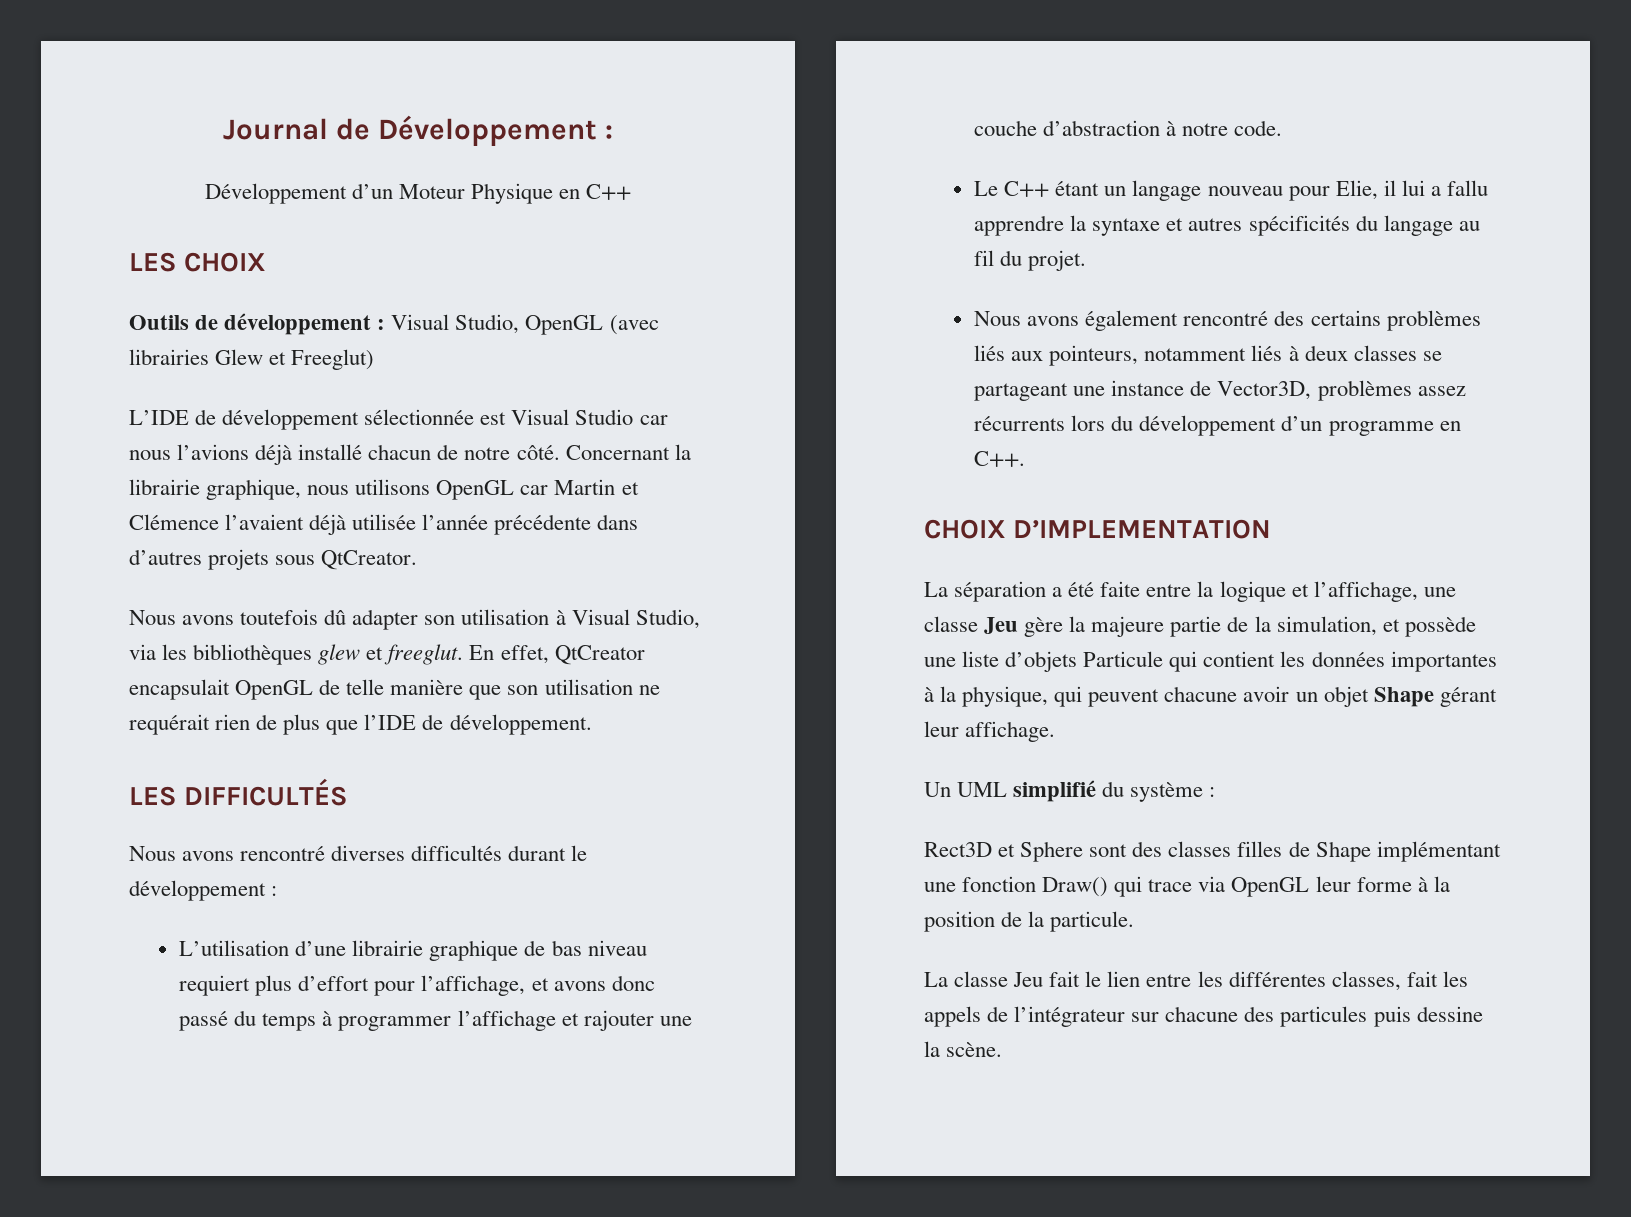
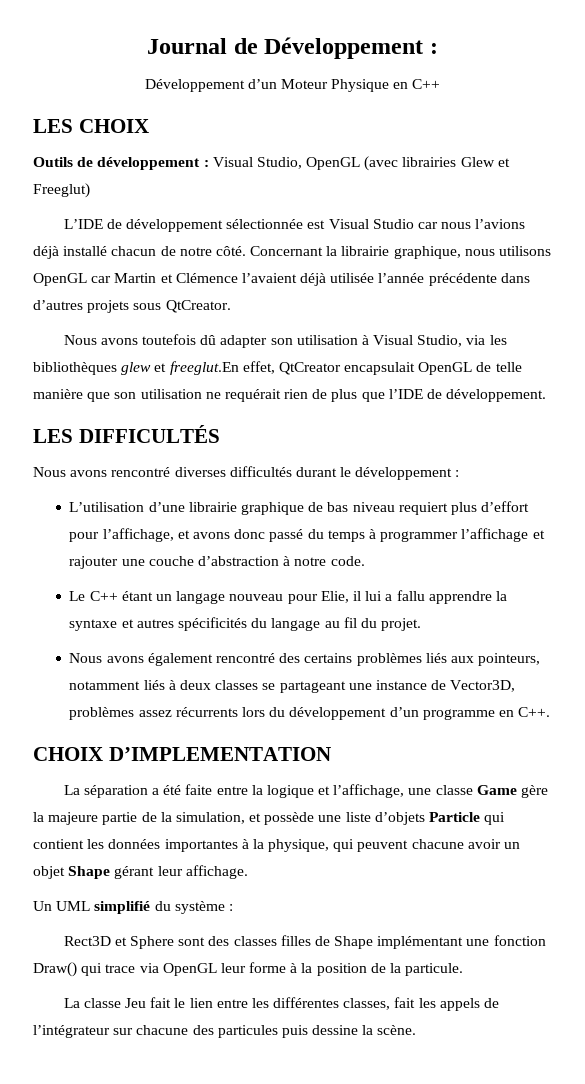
- Nous avons toutefois dû adapter son utilisation à Visual Studio, via les bibliothèques glew et freeglut. En effet, QtCreator encapsulait OpenGL de telle manière que son utilisation ne requérait rien de plus que l’IDE de développement.
+ Nous avons toutefois dû adapter son utilisation à Visual Studio, via les bibliothèques glew et freeglut.En effet, QtCreator encapsulait OpenGL de telle manière que son utilisation ne requérait rien de plus que l’IDE de développement.
- La séparation a été faite entre la logique et l’affichage, une classe Jeu gère la majeure partie de la simulation, et possède une liste d’objets Particule qui contient les données importantes à la physique, qui peuvent chacune avoir un objet Shape gérant leur affichage.
+ La séparation a été faite entre la logique et l’affichage, une classe Game gère la majeure partie de la simulation, et possède une liste d’objets Particle qui contient les données importantes à la physique, qui peuvent chacune avoir un objet Shape gérant leur affichage.

